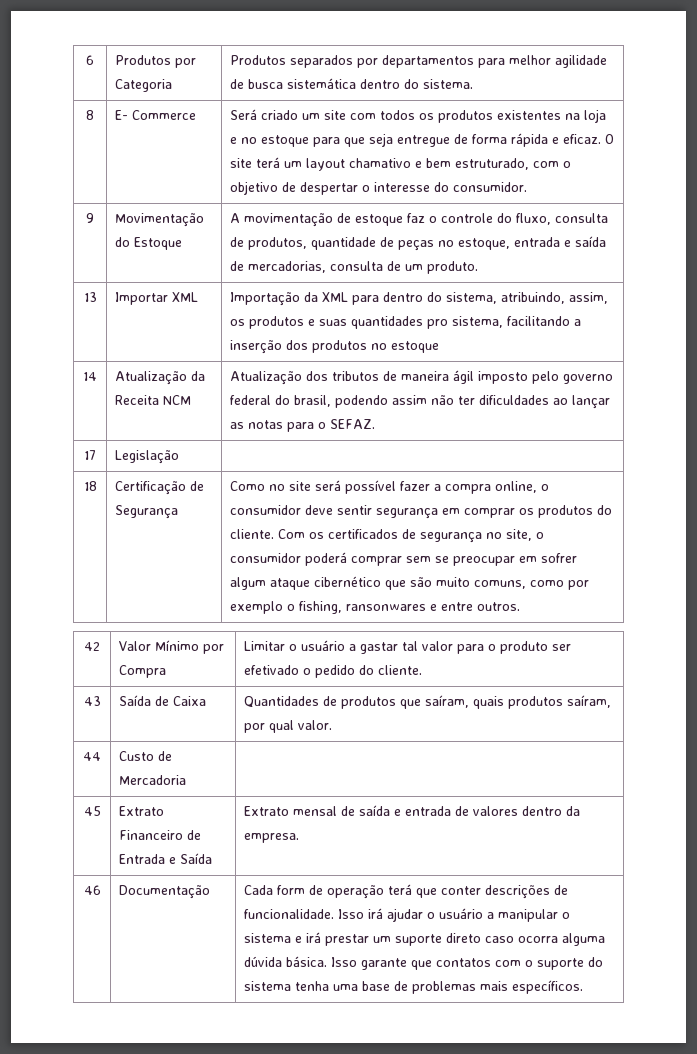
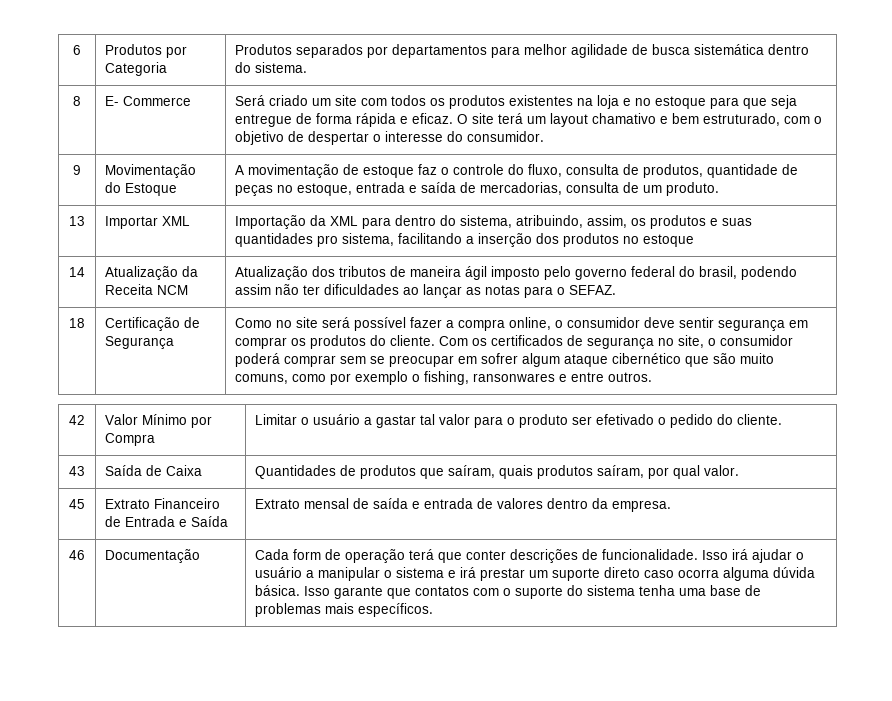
- 17 | Legislação |
- 44 | Custo de Mercadoria |

